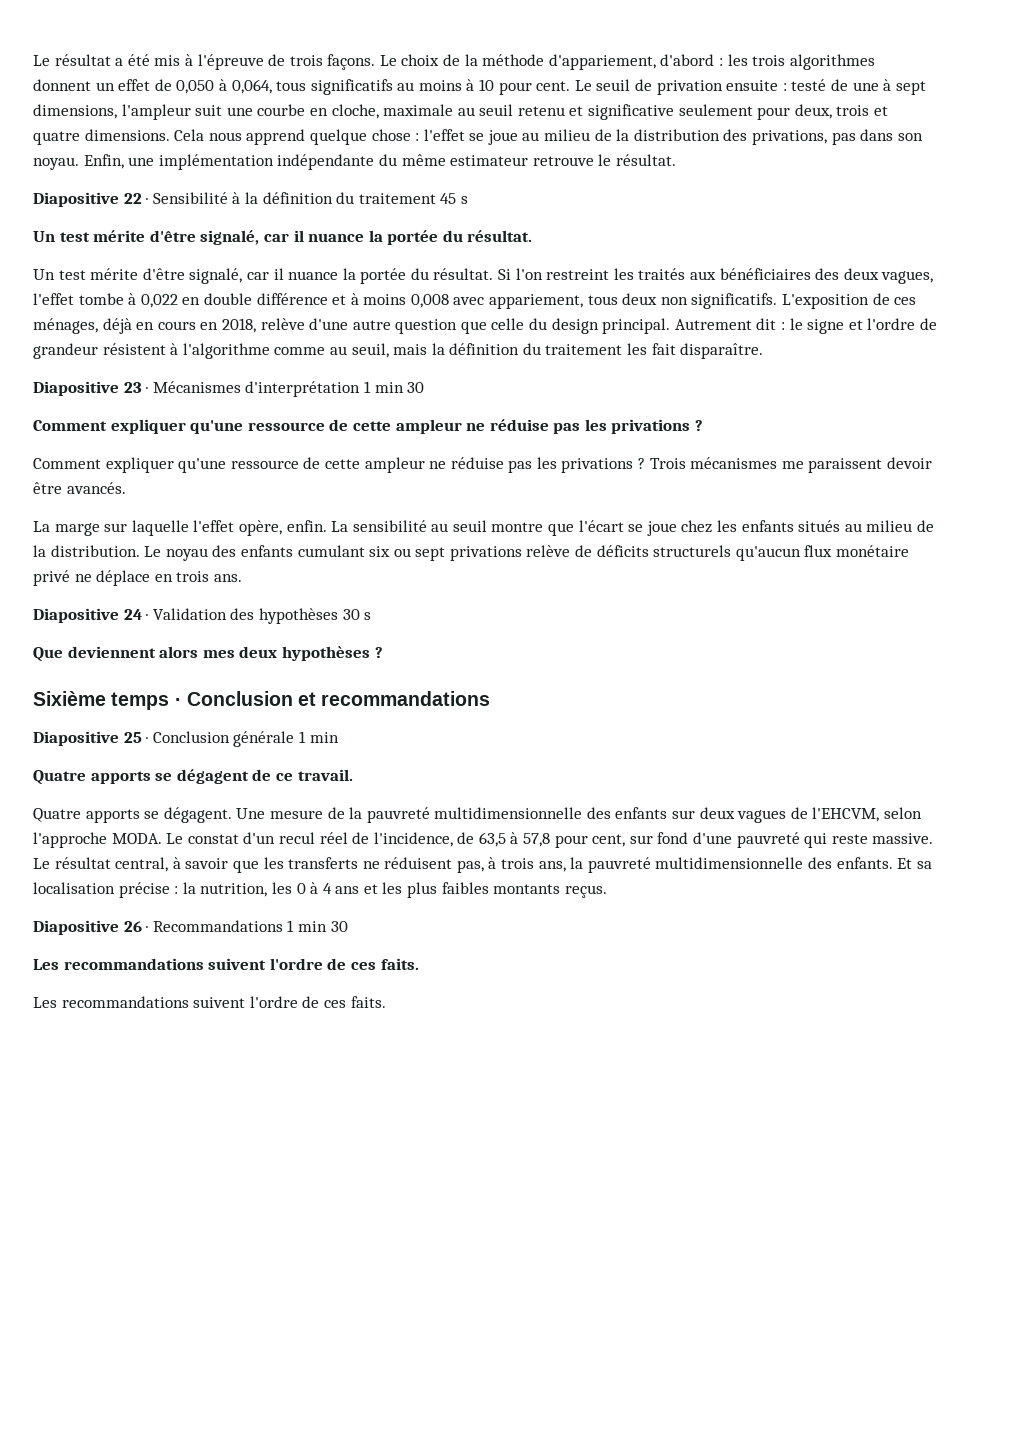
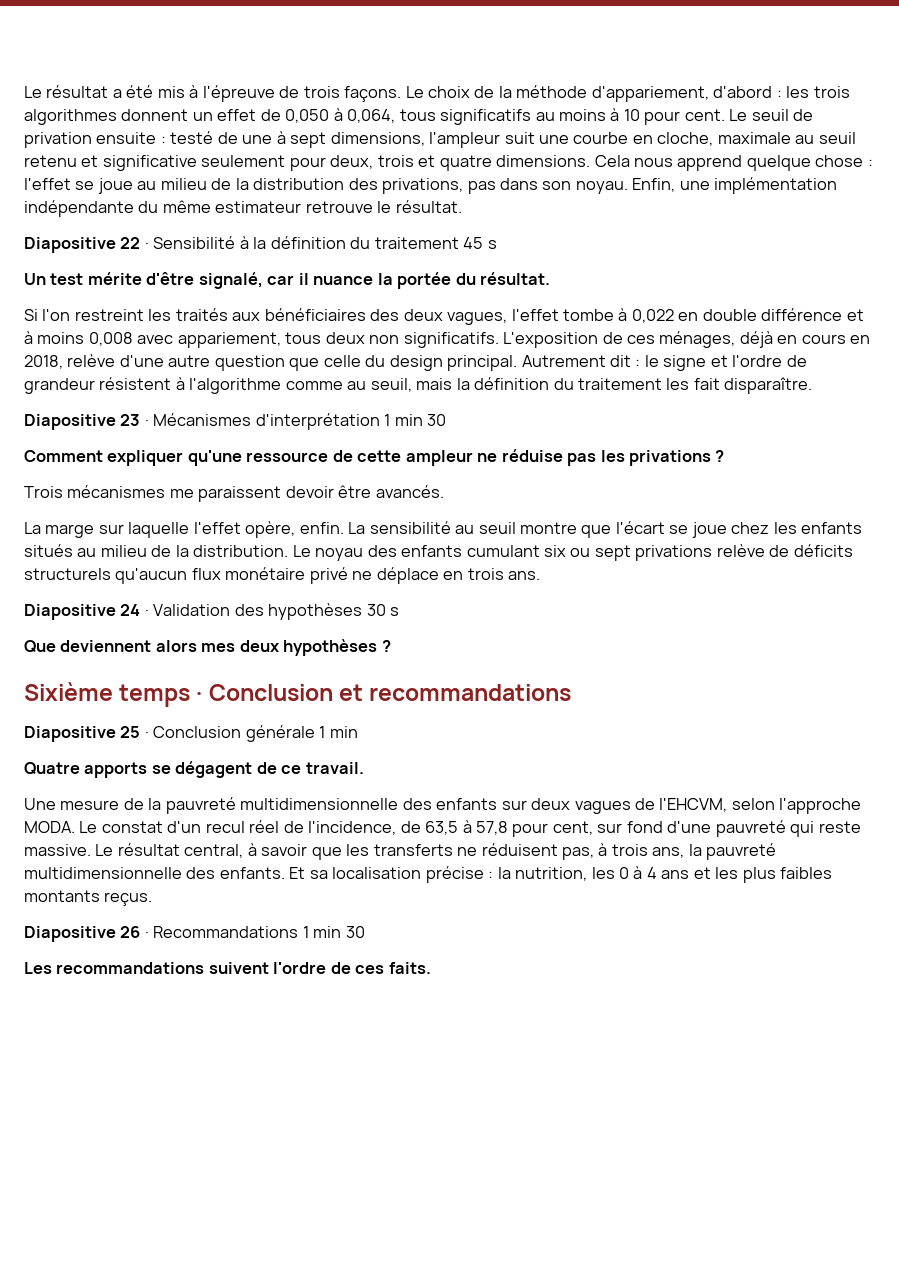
  Diapositive 22 · Sensibilité à la définition du traitement 45 s
  Un test mérite d'être signalé, car il nuance la portée du résultat.
- Un test mérite d'être signalé, car il nuance la portée du résultat. Si l'on restreint les traités aux bénéficiaires des deux vagues, l'effet tombe à 0,022 en double différence et à moins 0,008 avec appariement, tous deux non significatifs.
+ Si l'on restreint les traités aux bénéficiaires des deux vagues, l'effet tombe à 0,022 en double différence et à moins 0,008 avec appariement, tous deux non significatifs.
  Diapositive 23 · Mécanismes d'interprétation 1 min 30
  Comment expliquer qu'une ressource de cette ampleur ne réduise pas les privations ?
- Comment expliquer qu'une ressource de cette ampleur ne réduise pas les privations ? Trois mécanismes me paraissent devoir être avancés.
+ Trois mécanismes me paraissent devoir être avancés.
- Quatre apports se dégagent.
  Diapositive 26 · Recommandations 1 min 30
- Les recommandations suivent l'ordre de ces faits.

